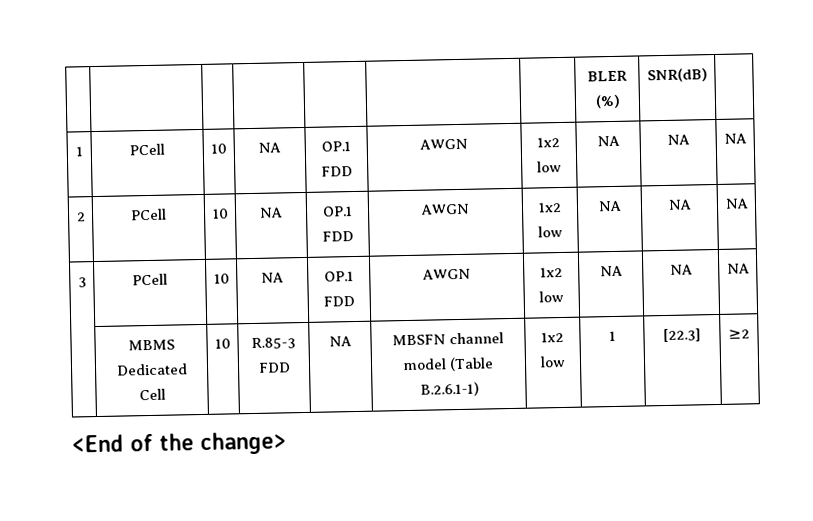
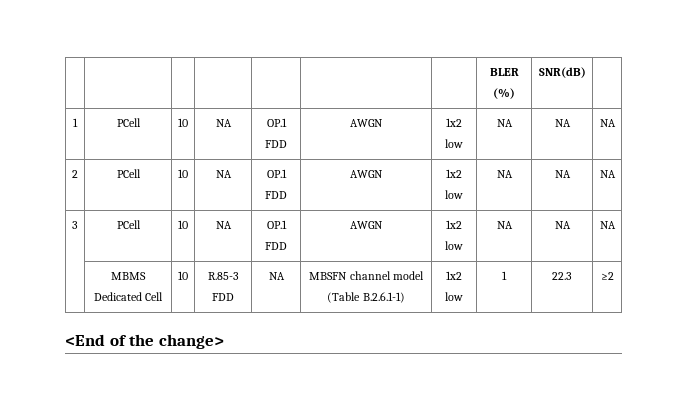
- | MBMS Dedicated Cell | 10 | R.85-3 FDD | NA | MBSFN channel model (Table B.2.6.1-1) | 1x2 low | 1 | [22.3] | ≥2
+ | MBMS Dedicated Cell | 10 | R.85-3 FDD | NA | MBSFN channel model (Table B.2.6.1-1) | 1x2 low | 1 | 22.3 | ≥2

